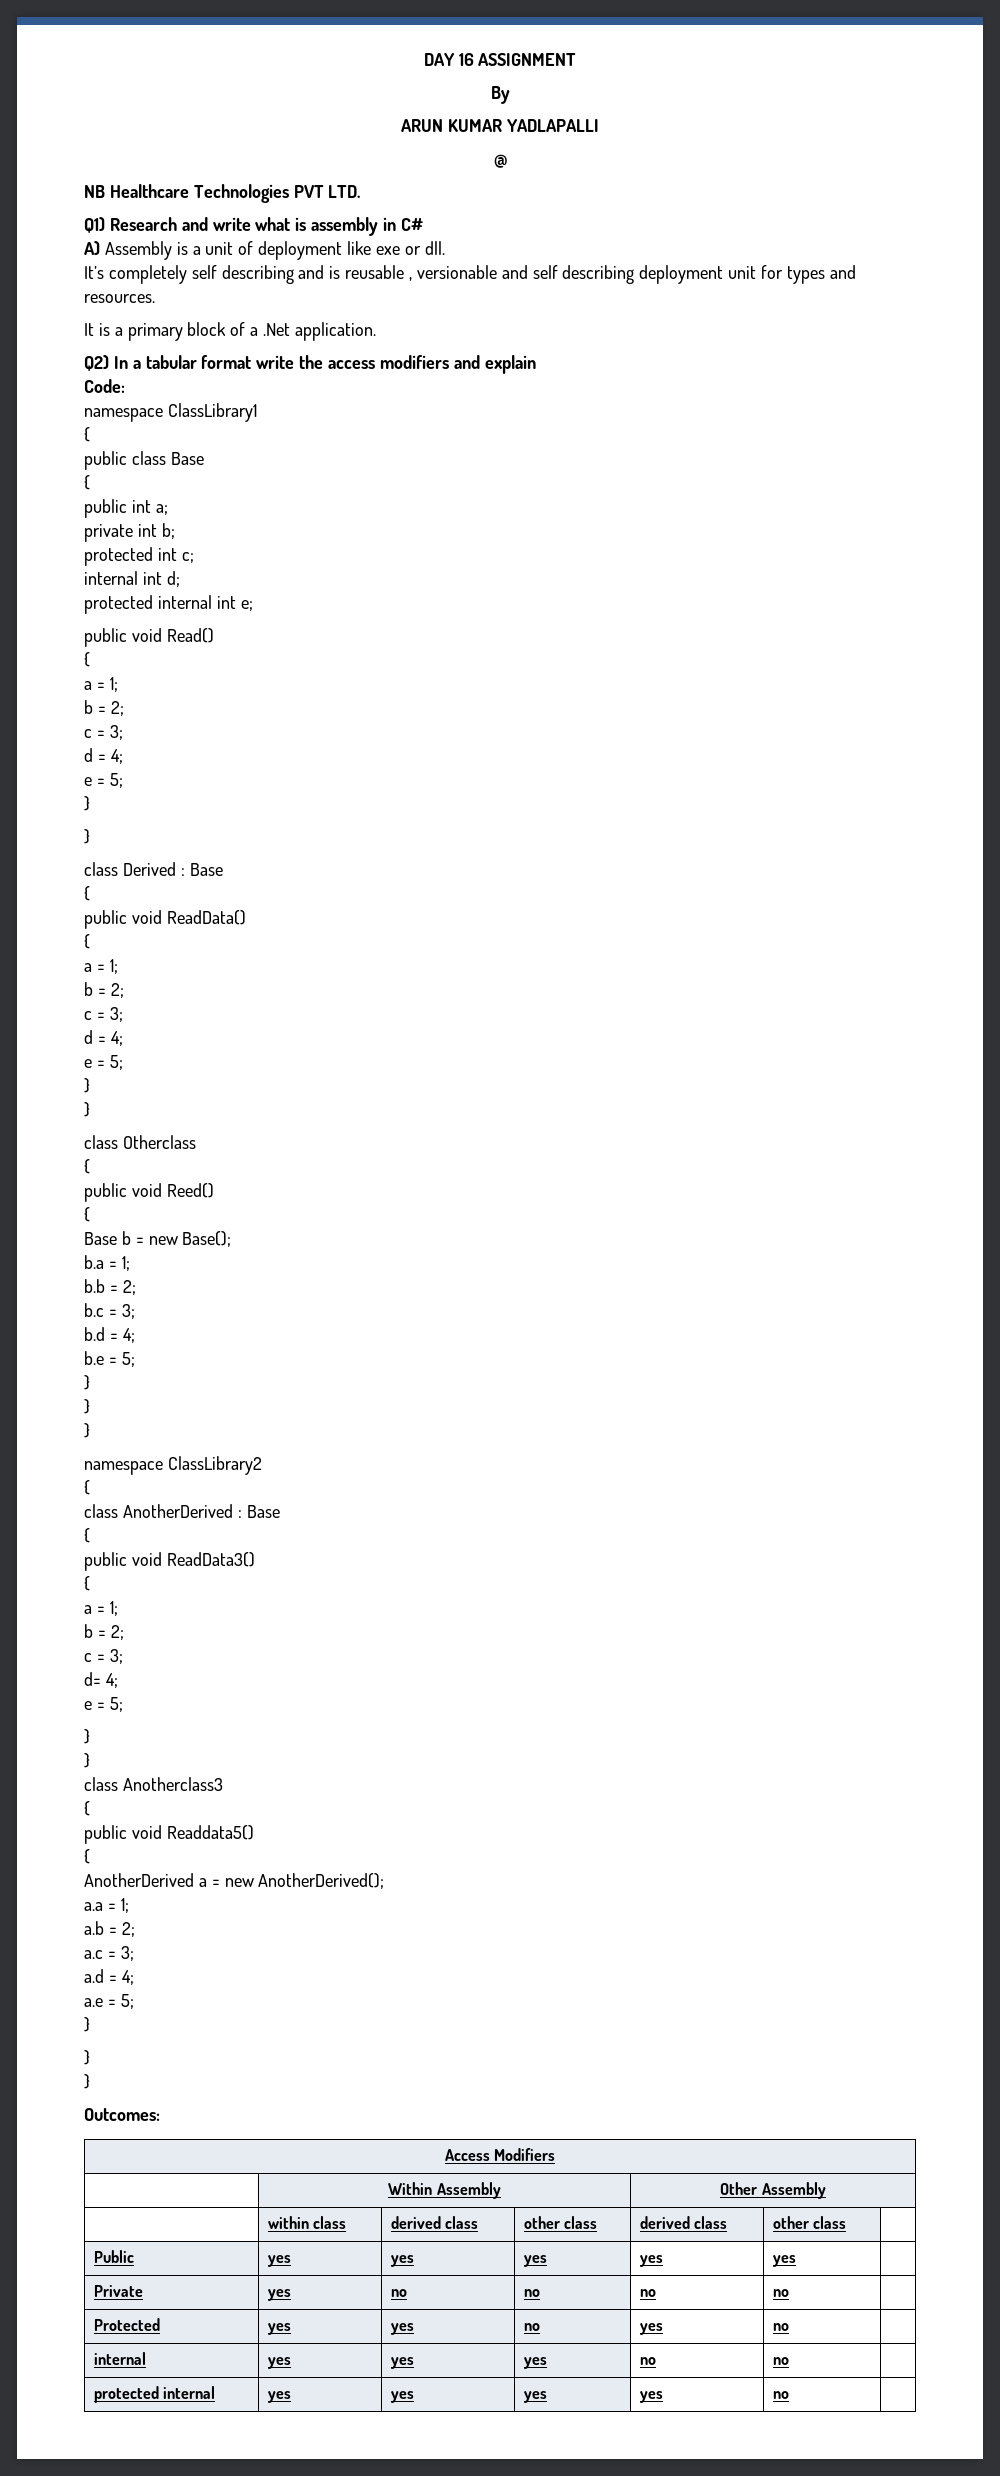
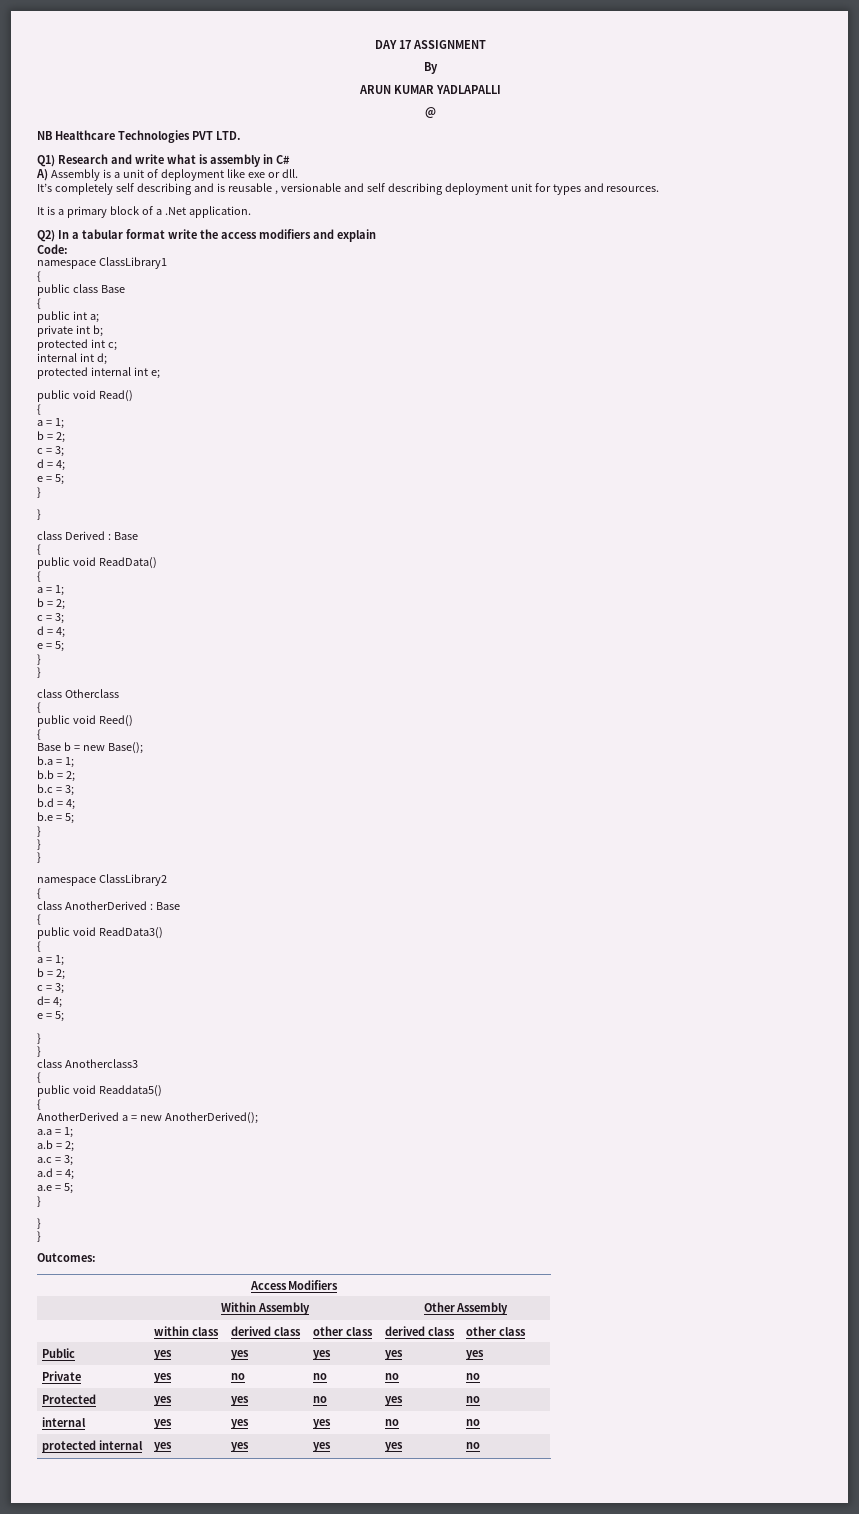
- DAY 16 ASSIGNMENT
+ DAY 17 ASSIGNMENT

